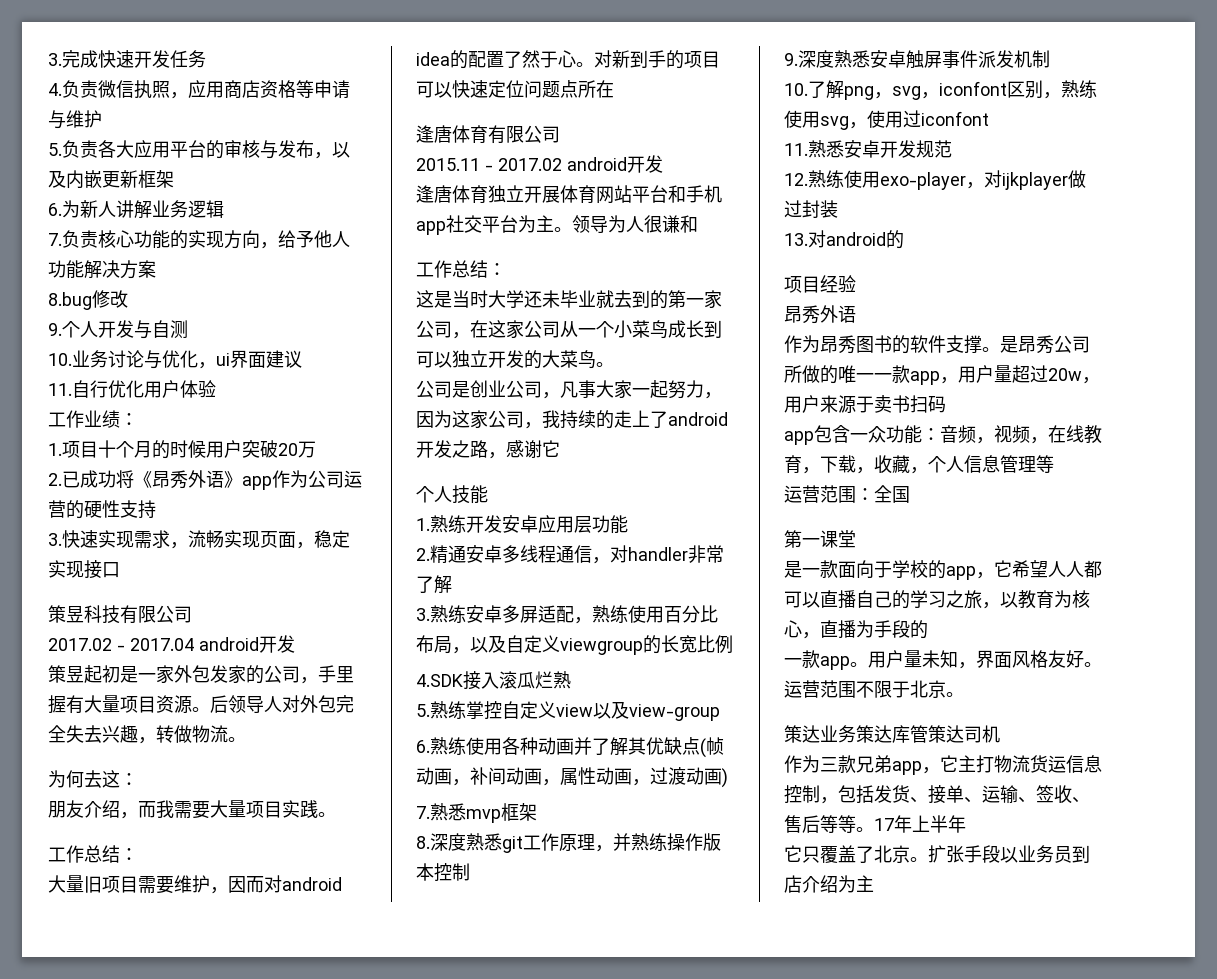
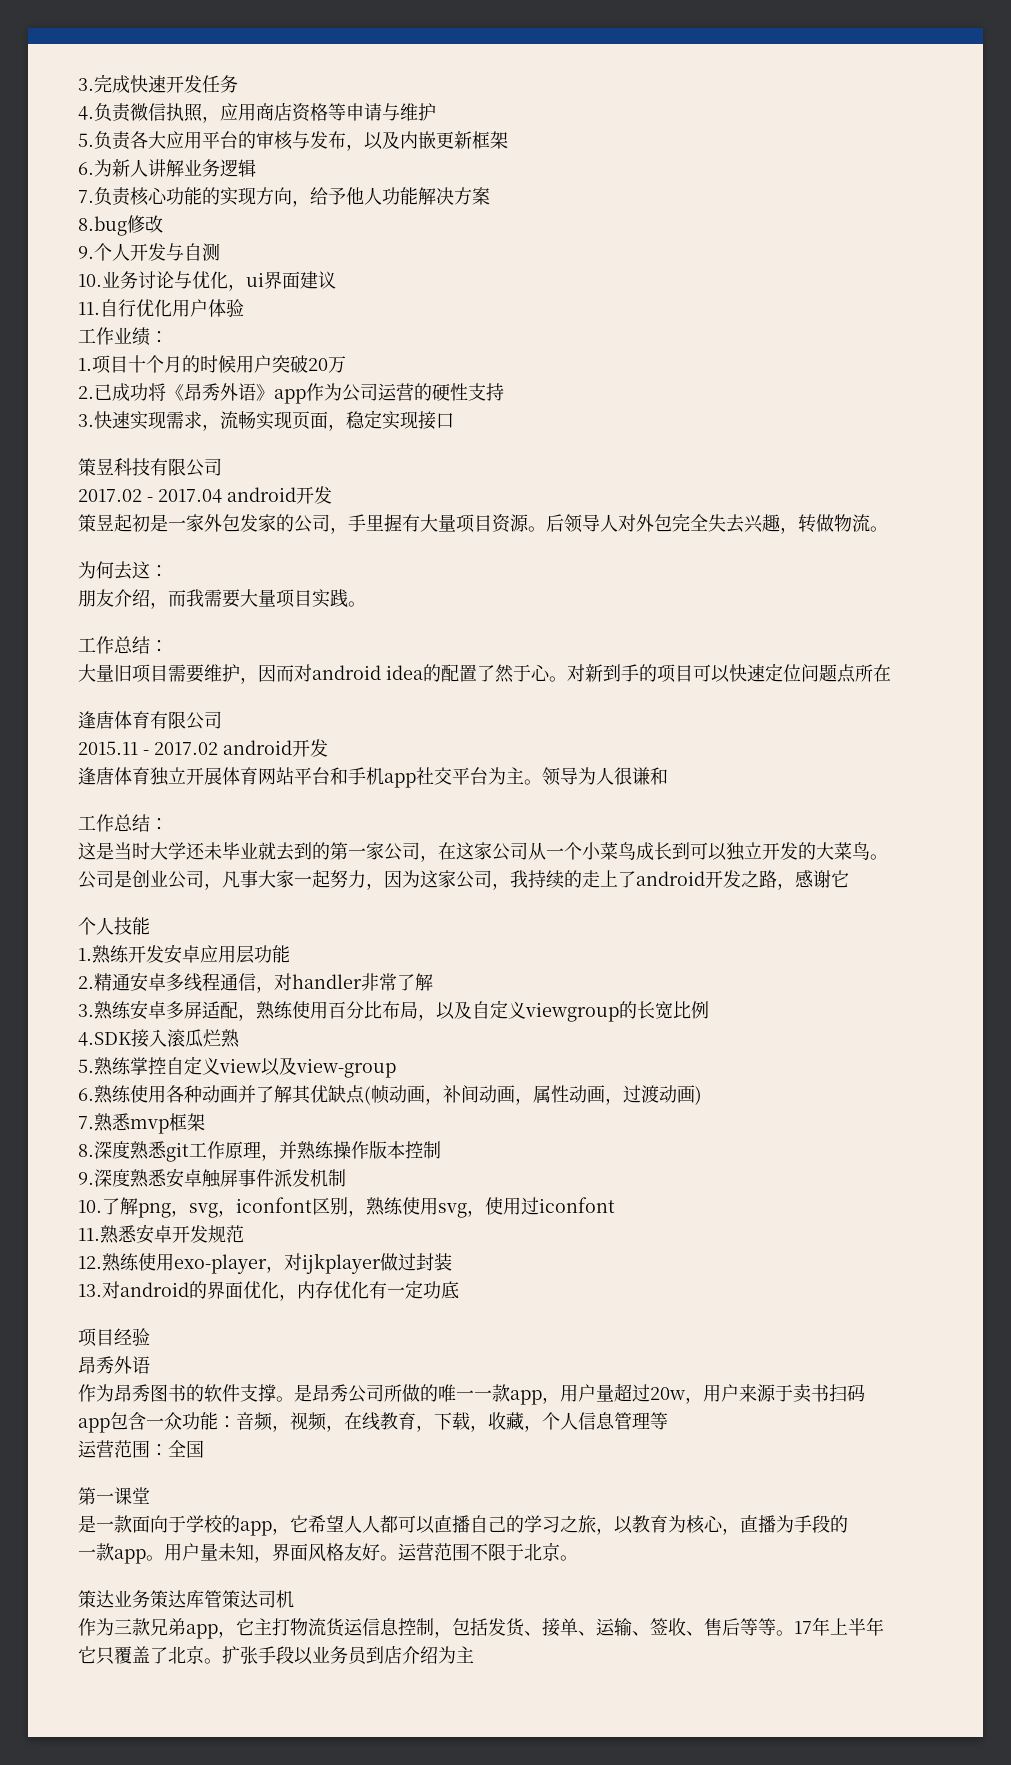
- 13.对android的
+ 13.对android的界面优化，内存优化有一定功底

